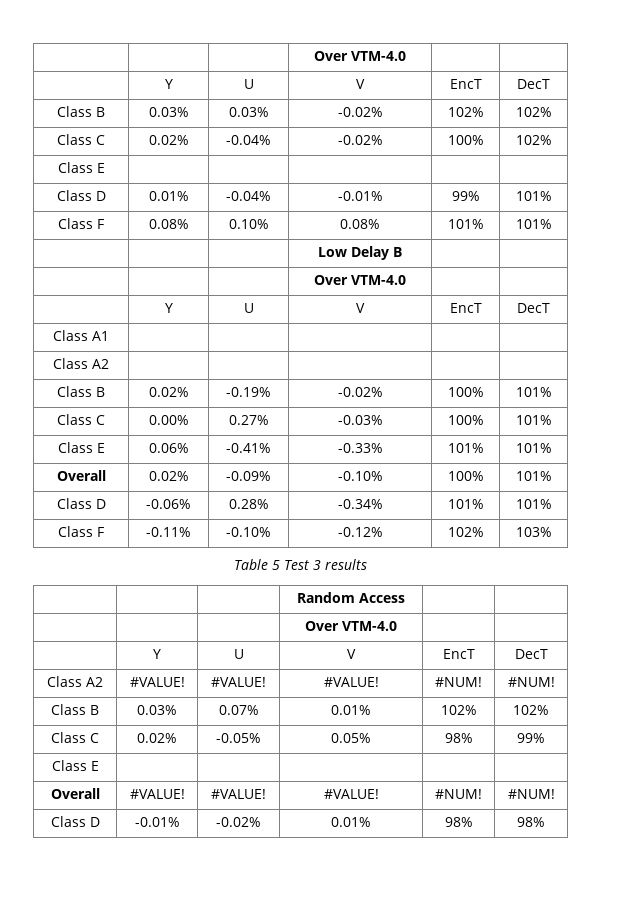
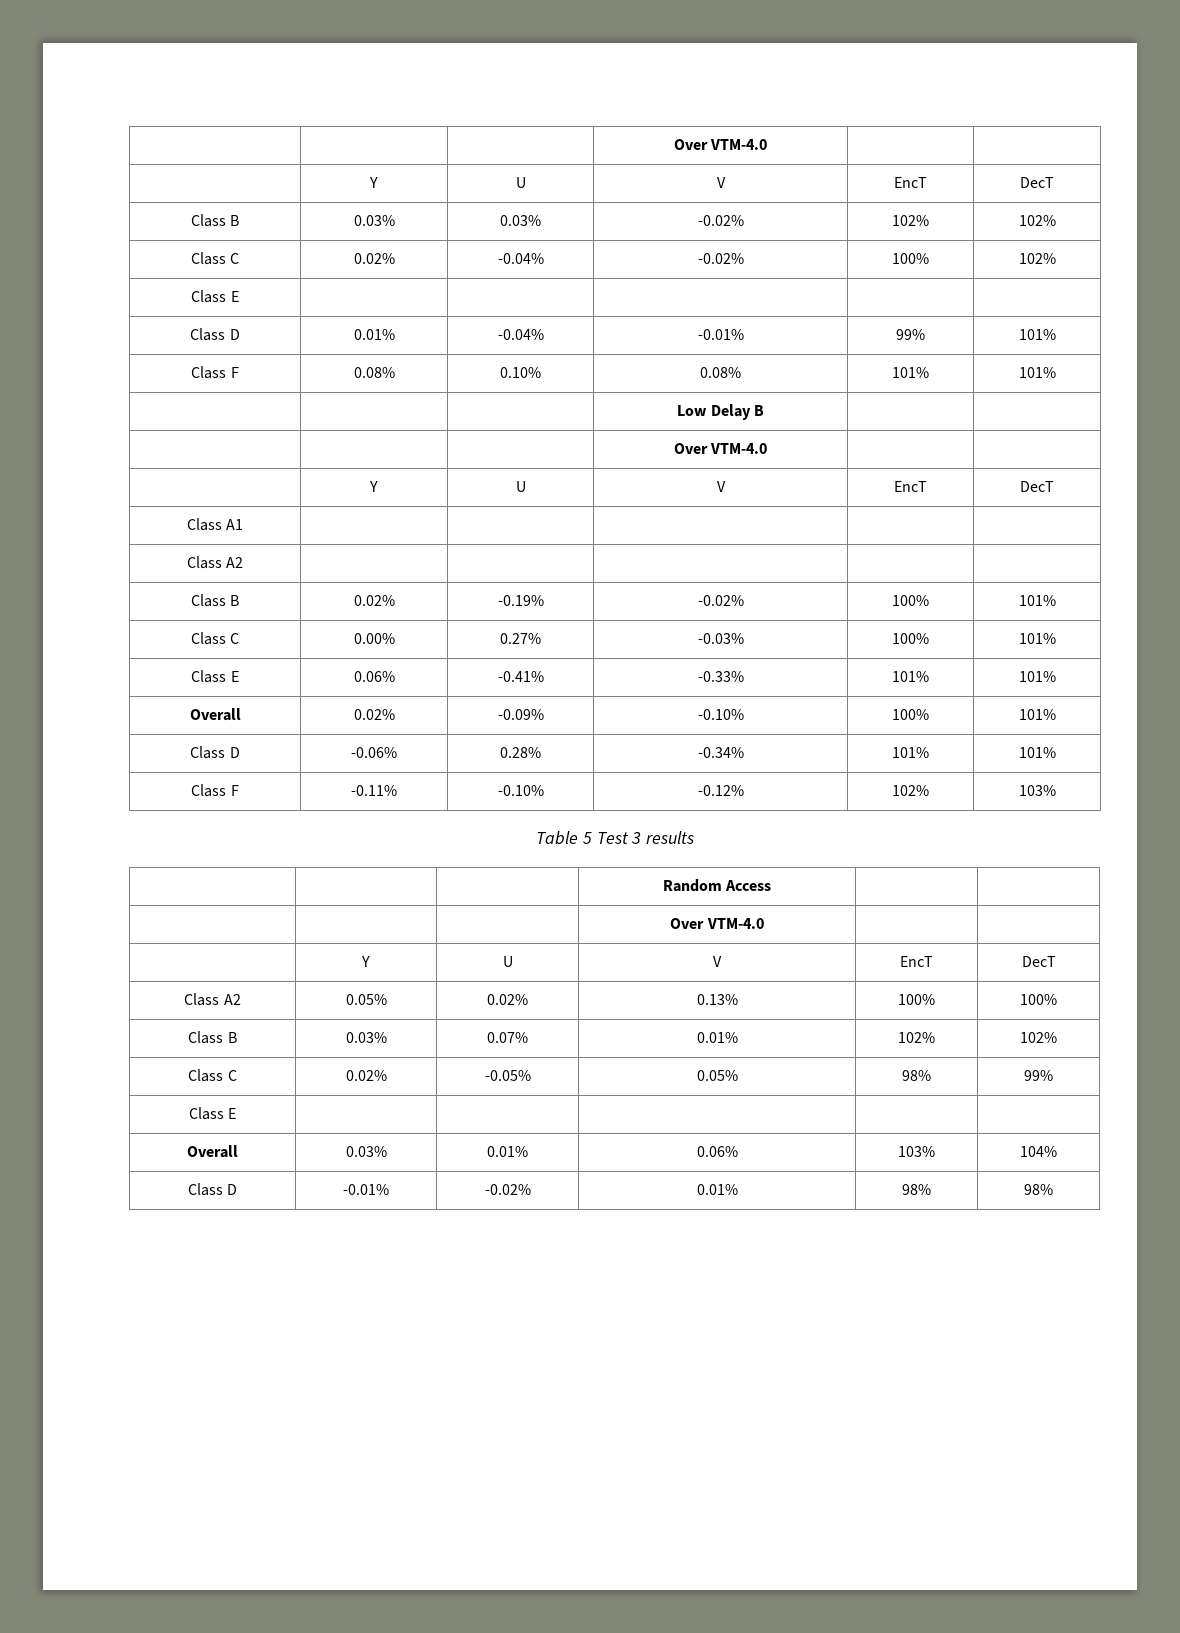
- Class A2 | #VALUE! | #VALUE! | #VALUE! | #NUM! | #NUM!
+ Class A2 | 0.05% | 0.02% | 0.13% | 100% | 100%
- Overall | #VALUE! | #VALUE! | #VALUE! | #NUM! | #NUM!
+ Overall | 0.03% | 0.01% | 0.06% | 103% | 104%

